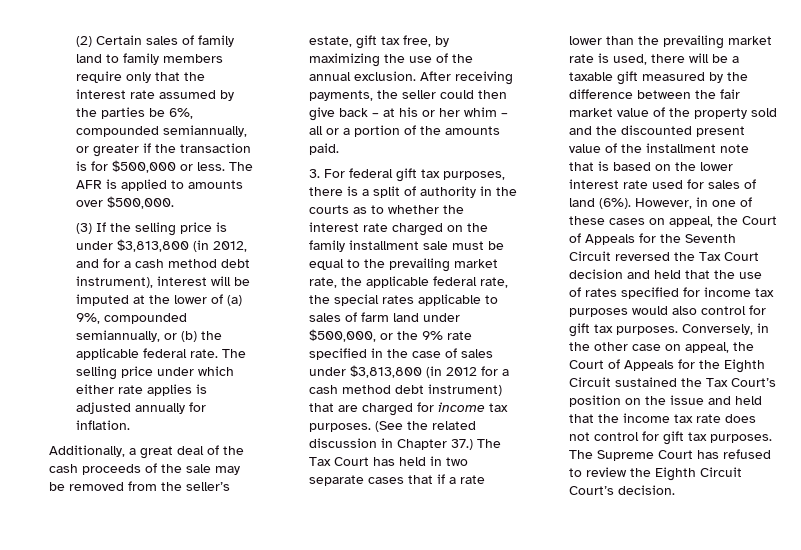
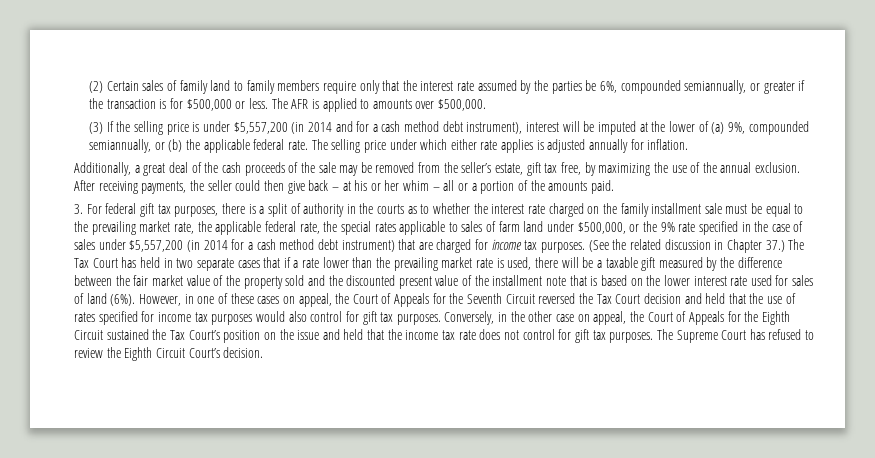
- (3) If the selling price is under $3,813,800 (in 2012, and for a cash method debt instrument), interest will be imputed at the lower of (a) 9%, compounded semiannually, or (b) the applicable federal rate.
+ (3) If the selling price is under $5,557,200 (in 2014 and for a cash method debt instrument), interest will be imputed at the lower of (a) 9%, compounded semiannually, or (b) the applicable federal rate.
- 3. For federal gift tax purposes, there is a split of authority in the courts as to whether the interest rate charged on the family installment sale must be equal to the prevailing market rate, the applicable federal rate, the special rates applicable to sales of farm land under $500,000, or the 9% rate specified in the case of sales under $3,813,800 (in 2012 for a cash method debt instrument) that are charged for income tax purposes.
+ 3. For federal gift tax purposes, there is a split of authority in the courts as to whether the interest rate charged on the family installment sale must be equal to the prevailing market rate, the applicable federal rate, the special rates applicable to sales of farm land under $500,000, or the 9% rate specified in the case of sales under $5,557,200 (in 2014 for a cash method debt instrument) that are charged for income tax purposes.

